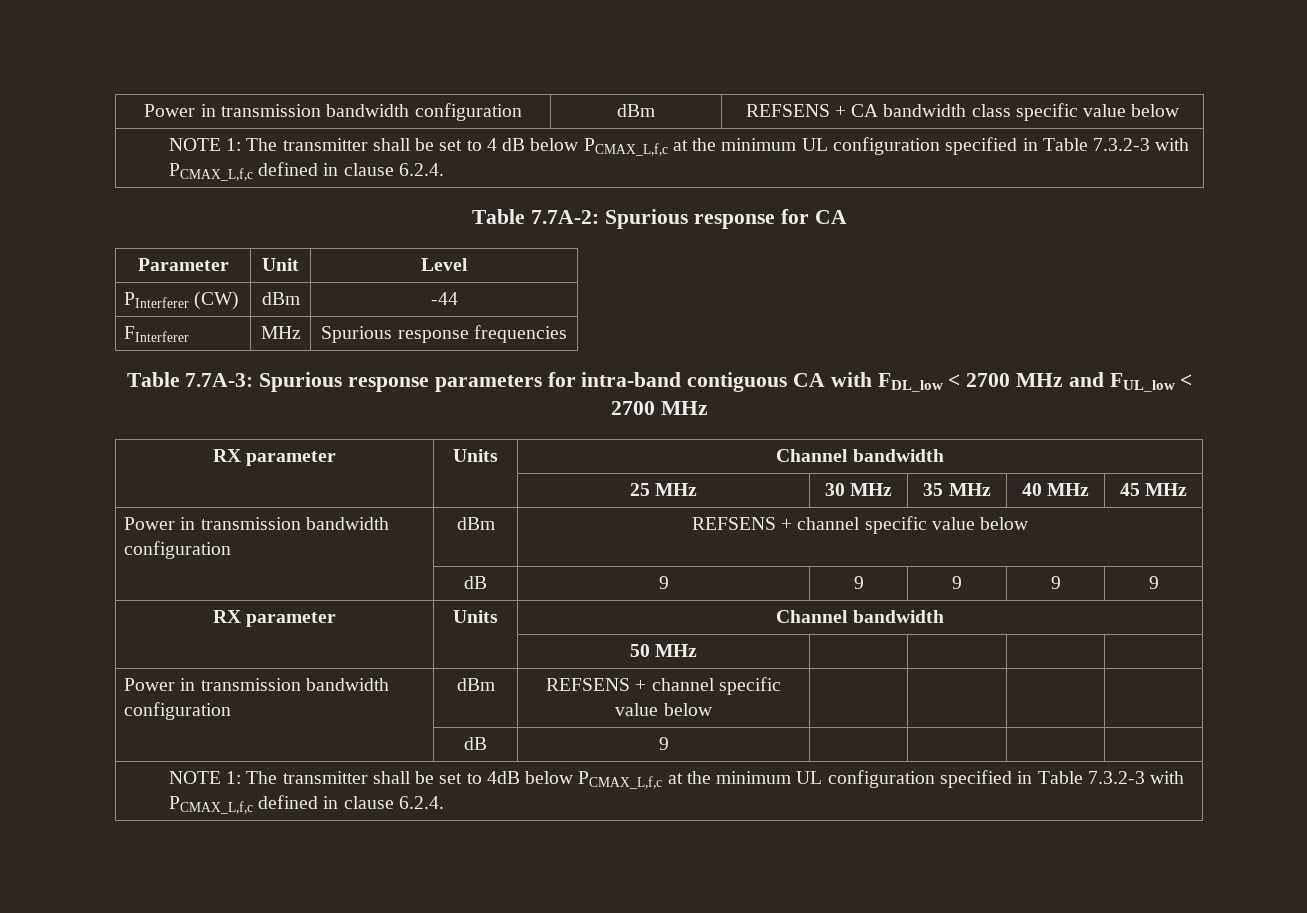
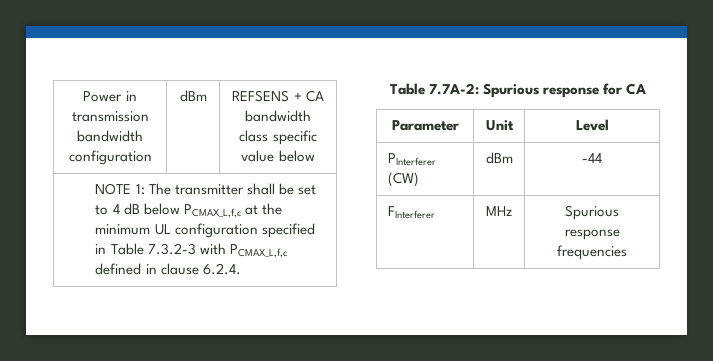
- Table 7.7A-3: Spurious response parameters for intra-band contiguous CA with FDL_low < 2700 MHz and FUL_low < 2700 MHz
- RX parameter | Units | Channel bandwidth
- | | 25 MHz | 30 MHz | 35 MHz | 40 MHz | 45 MHz
- Power in transmission bandwidth configuration | dBm | REFSENS + channel specific value below
- | dB | 9 | 9 | 9 | 9 | 9
- RX parameter | Units | Channel bandwidth
- | | 50 MHz | | | |
- Power in transmission bandwidth configuration | dBm | REFSENS + channel specific value below | | | |
- | dB | 9 | | | |
- NOTE 1: The transmitter shall be set to 4dB below PCMAX_L,f,c at the minimum UL configuration specified in Table 7.3.2-3 with PCMAX_L,f,c defined in clause 6.2.4.

